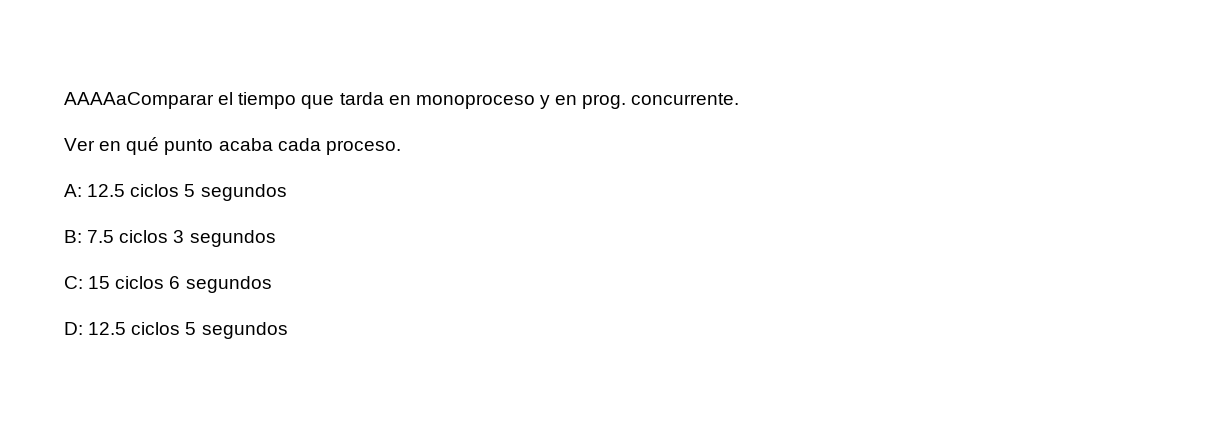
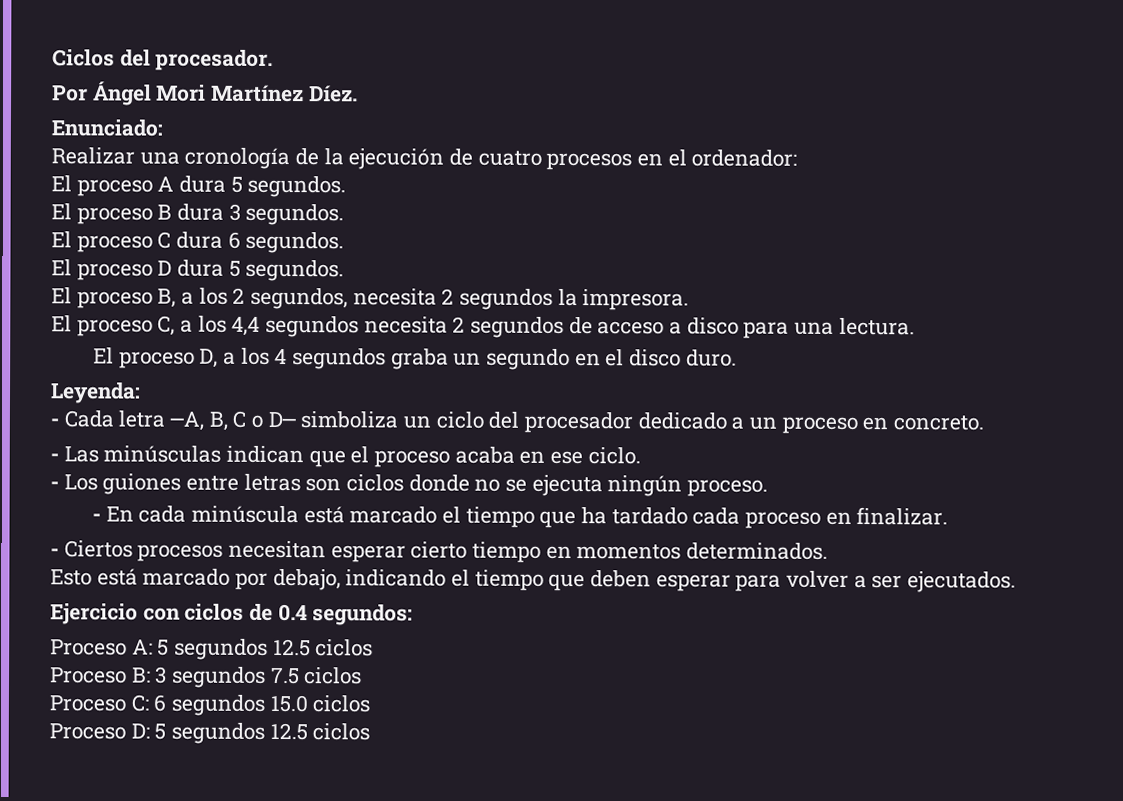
- AAAAaComparar el tiempo que tarda en monoproceso y en prog. concurrente.
- Ver en qué punto acaba cada proceso.
- A: 12.5 ciclos 5 segundos
- B: 7.5 ciclos 3 segundos
- C: 15 ciclos 6 segundos
- D: 12.5 ciclos 5 segundos
+ Ciclos del procesador.
+ Por Ángel Mori Martínez Díez.
+ Enunciado:
+ Realizar una cronología de la ejecución de cuatro procesos en el ordenador:
+ El proceso A dura 5 segundos.
+ El proceso B dura 3 segundos.
+ El proceso C dura 6 segundos.
+ El proceso D dura 5 segundos.
+ El proceso B, a los 2 segundos, necesita 2 segundos la impresora.
+ El proceso C, a los 4,4 segundos necesita 2 segundos de acceso a disco para una lectura.
+ El proceso D, a los 4 segundos graba un segundo en el disco duro.
+ Leyenda:
+ - Cada letra ─A, B, C o D─ simboliza un ciclo del procesador dedicado a un proceso en concreto.
+ - Las minúsculas indican que el proceso acaba en ese ciclo.
+ - Los guiones entre letras son ciclos donde no se ejecuta ningún proceso.
+ - En cada minúscula está marcado el tiempo que ha tardado cada proceso en finalizar.
+ - Ciertos procesos necesitan esperar cierto tiempo en momentos determinados.
+ Esto está marcado por debajo, indicando el tiempo que deben esperar para volver a ser ejecutados.
+ Ejercicio con ciclos de 0.4 segundos:
+ Proceso A: 5 segundos 12.5 ciclos
+ Proceso B: 3 segundos 7.5 ciclos
+ Proceso C: 6 segundos 15.0 ciclos
+ Proceso D: 5 segundos 12.5 ciclos

